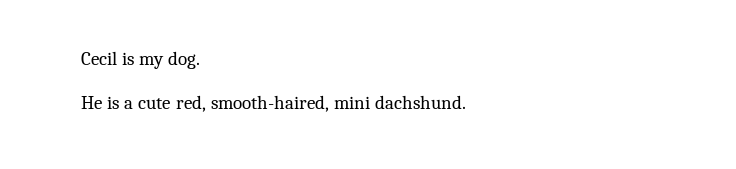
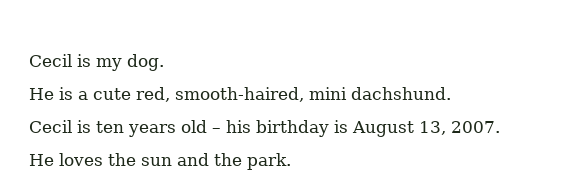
+ Cecil is ten years old – his birthday is August 13, 2007.
+ He loves the sun and the park.

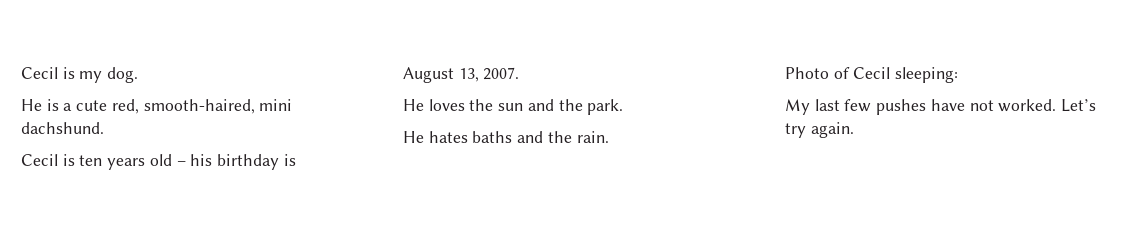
+ He hates baths and the rain.
+ Photo of Cecil sleeping:
+ My last few pushes have not worked. Let’s try again.

